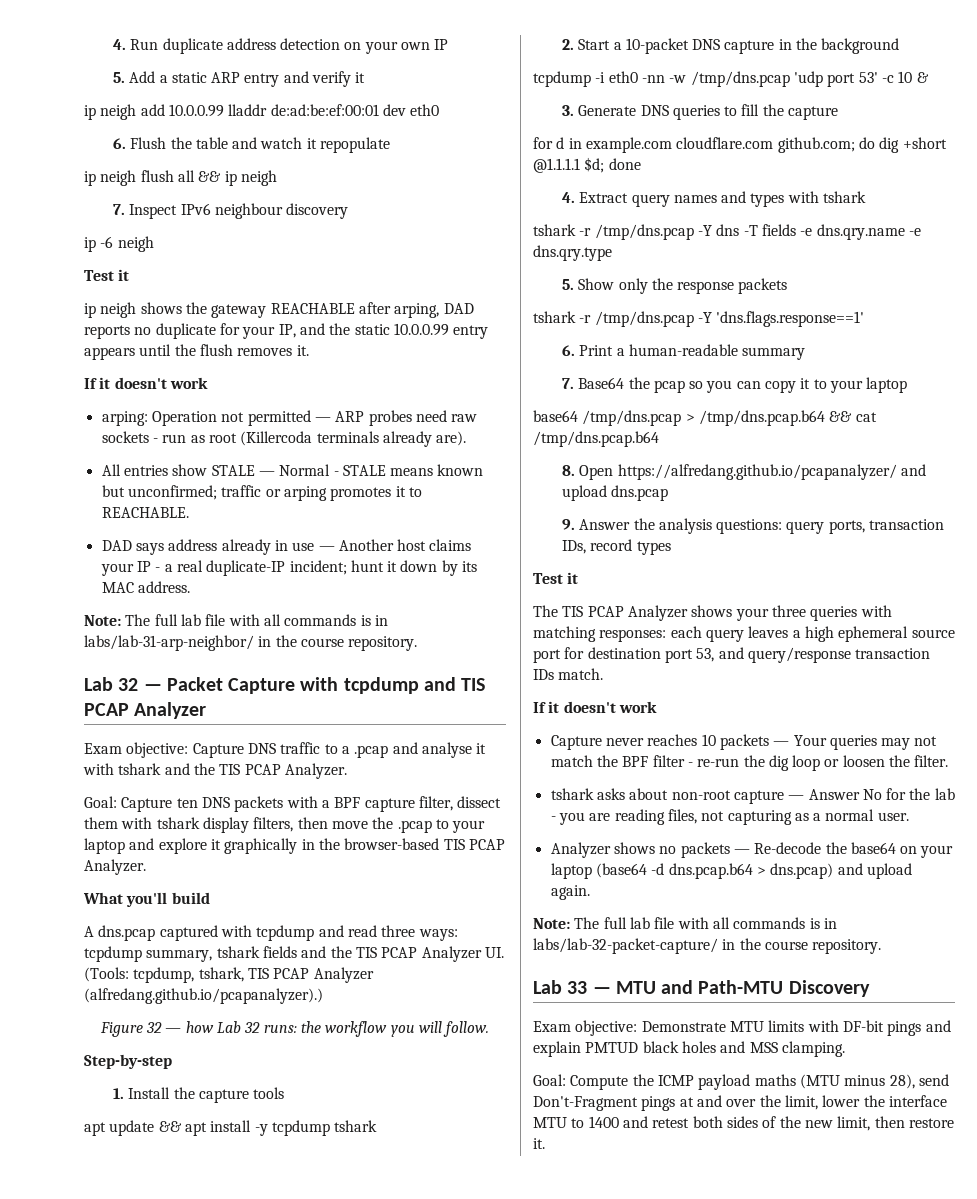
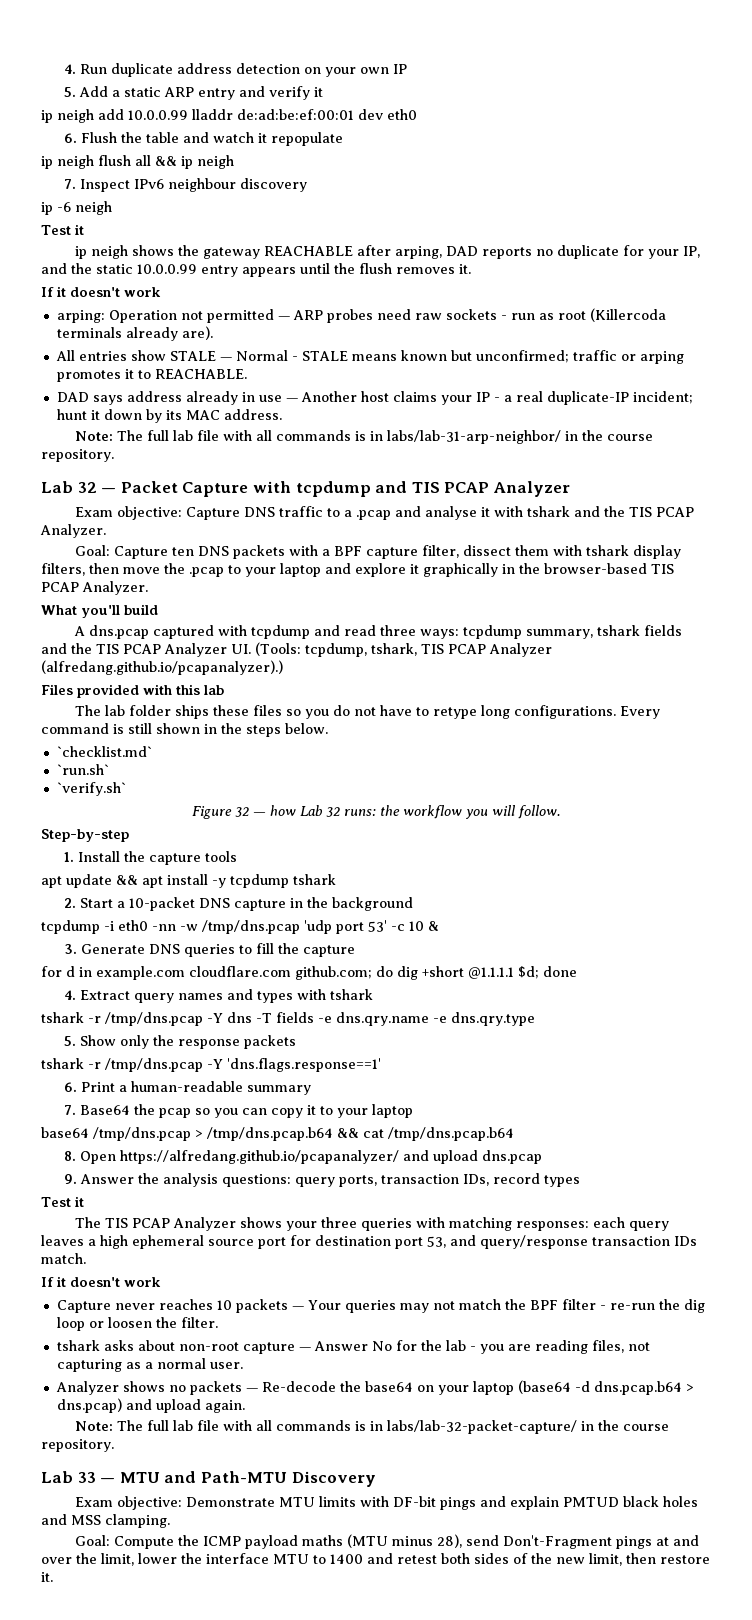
+ Files provided with this lab
+ The lab folder ships these files so you do not have to retype long configurations. Every command is still shown in the steps below.
+ `checklist.md`
+ `run.sh`
+ `verify.sh`

